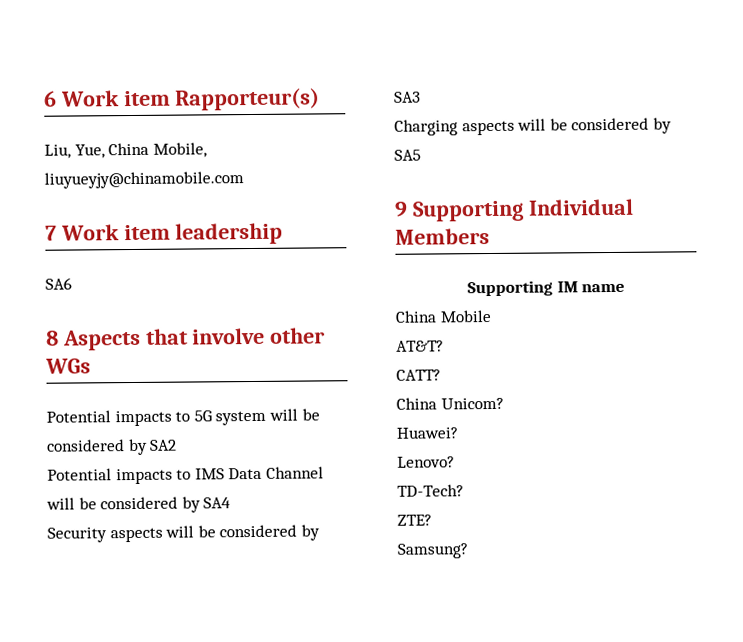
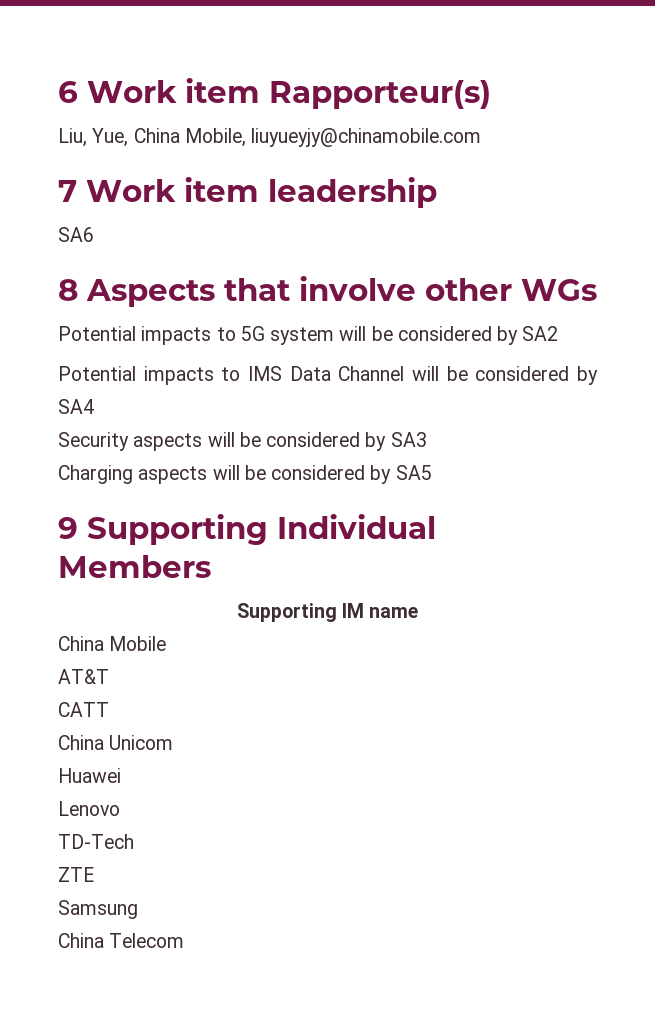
- AT&T?
- CATT?
- China Unicom?
- Huawei?
- Lenovo?
- TD-Tech?
- ZTE?
- Samsung?
+ AT&T
+ CATT
+ China Unicom
+ Huawei
+ Lenovo
+ TD-Tech
+ ZTE
+ Samsung
+ China Telecom

